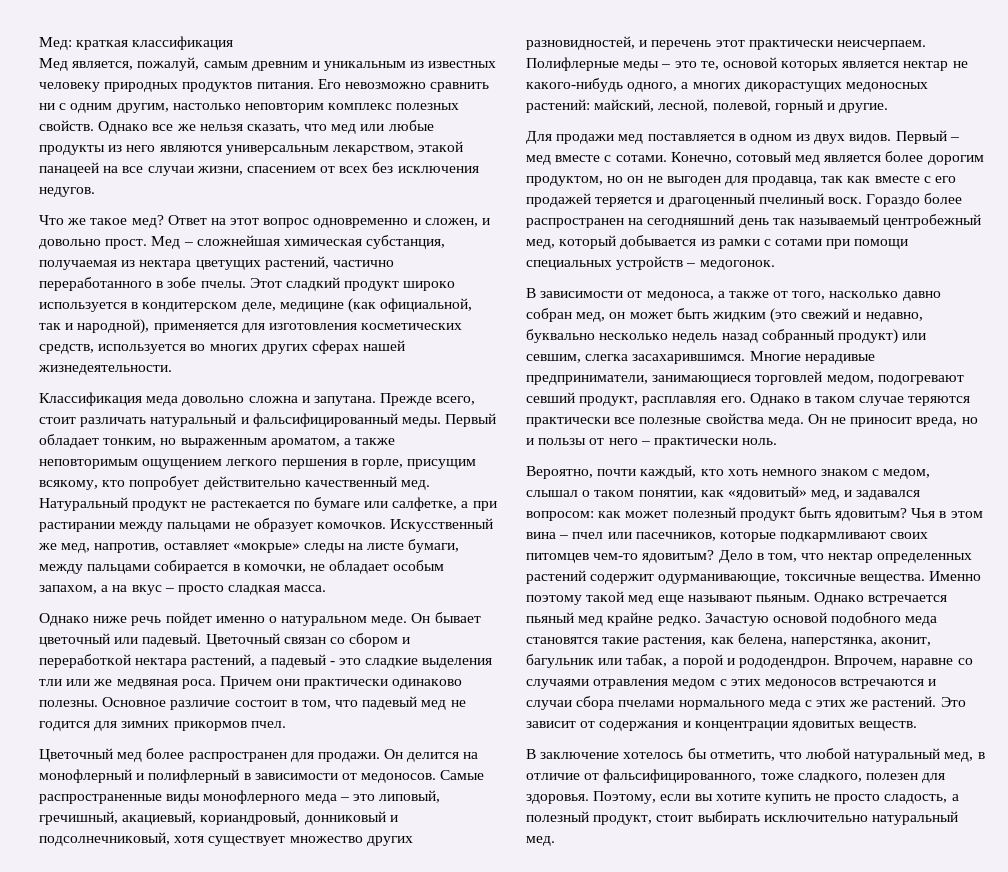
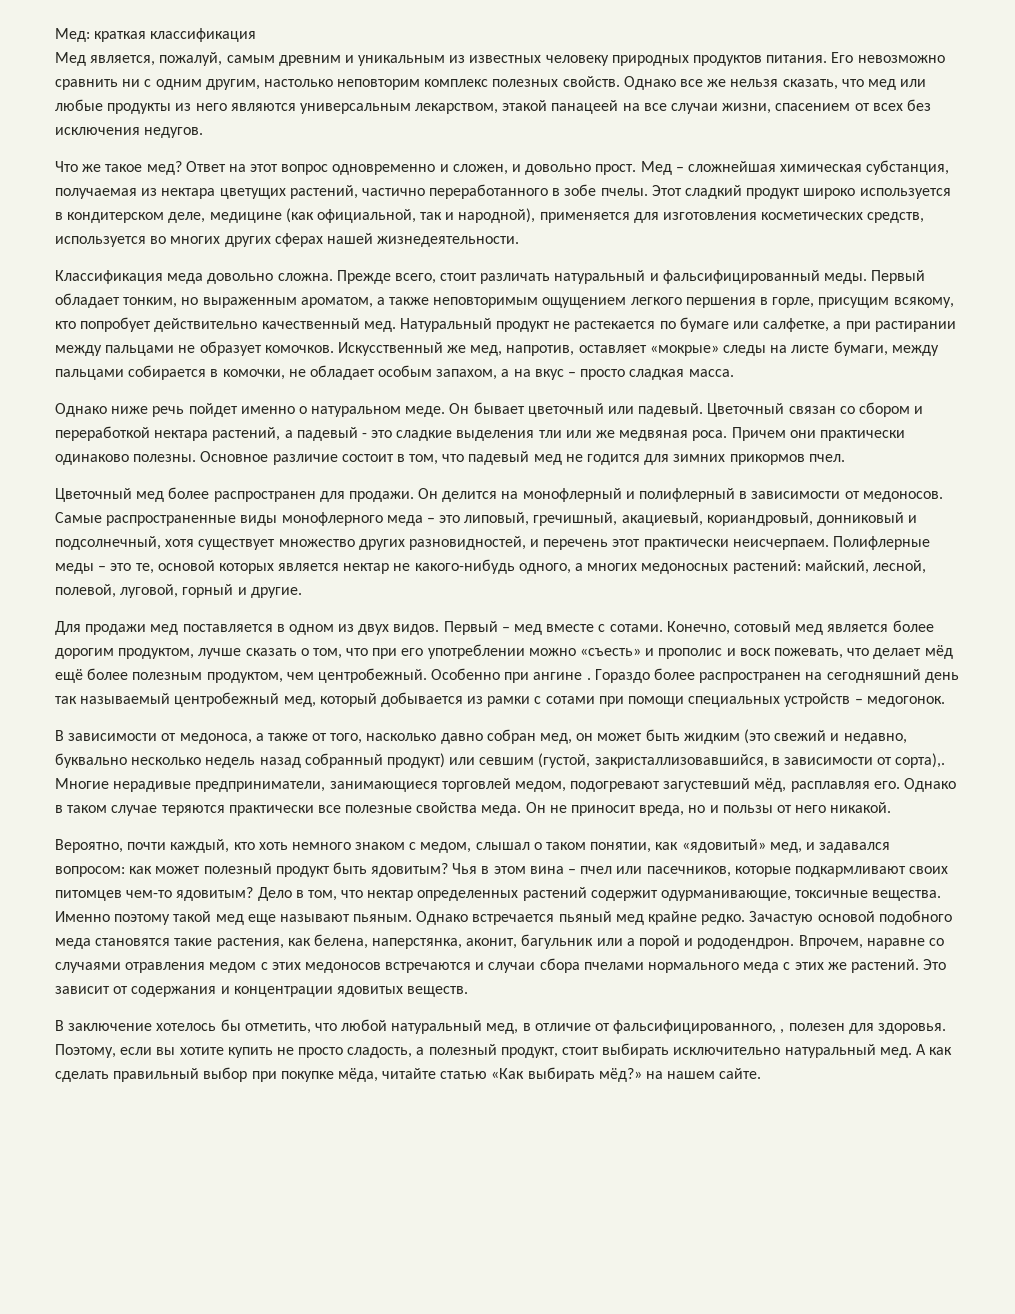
- Классификация меда довольно сложна и запутана.
+ Классификация меда довольно сложна.
- Самые распространенные виды монофлерного меда – это липовый, гречишный, акациевый, кориандровый, донниковый и подсолнечниковый, хотя существует множество других разновидностей, и перечень этот практически неисчерпаем.
+ Самые распространенные виды монофлерного меда – это липовый, гречишный, акациевый, кориандровый, донниковый и подсолнечный, хотя существует множество других разновидностей, и перечень этот практически неисчерпаем.
- Полифлерные меды – это те, основой которых является нектар не какого-нибудь одного, а многих дикорастущих медоносных растений: майский, лесной, полевой, горный и другие.
+ Полифлерные меды – это те, основой которых является нектар не какого-нибудь одного, а многих медоносных растений: майский, лесной, полевой, луговой, горный и другие.
- Конечно, сотовый мед является более дорогим продуктом, но он не выгоден для продавца, так как вместе с его продажей теряется и драгоценный пчелиный воск.
+ Конечно, сотовый мед является более дорогим продуктом, лучше сказать о том, что при его употреблении можно «съесть» и прополис и воск пожевать, что делает мёд ещё более полезным продуктом, чем центробежный. Особенно при ангине .
- В зависимости от медоноса, а также от того, насколько давно собран мед, он может быть жидким (это свежий и недавно, буквально несколько недель назад собранный продукт) или севшим, слегка засахарившимся.
+ В зависимости от медоноса, а также от того, насколько давно собран мед, он может быть жидким (это свежий и недавно, буквально несколько недель назад собранный продукт) или севшим (густой, закристаллизовавшийся, в зависимости от сорта),.
- Многие нерадивые предприниматели, занимающиеся торговлей медом, подогревают севший продукт, расплавляя его.
+ Многие нерадивые предприниматели, занимающиеся торговлей медом, подогревают загустевший мёд, расплавляя его.
- Он не приносит вреда, но и пользы от него – практически ноль.
+ Он не приносит вреда, но и пользы от него никакой.
- Зачастую основой подобного меда становятся такие растения, как белена, наперстянка, аконит, багульник или табак, а порой и рододендрон.
+ Зачастую основой подобного меда становятся такие растения, как белена, наперстянка, аконит, багульник или а порой и рододендрон.
- В заключение хотелось бы отметить, что любой натуральный мед, в отличие от фальсифицированного, тоже сладкого, полезен для здоровья.
+ В заключение хотелось бы отметить, что любой натуральный мед, в отличие от фальсифицированного, , полезен для здоровья.
+ А как сделать правильный выбор при покупке мёда, читайте статью «Как выбирать мёд?» на нашем сайте.

